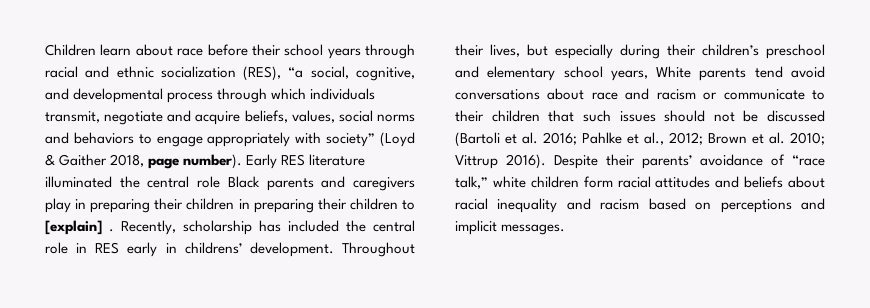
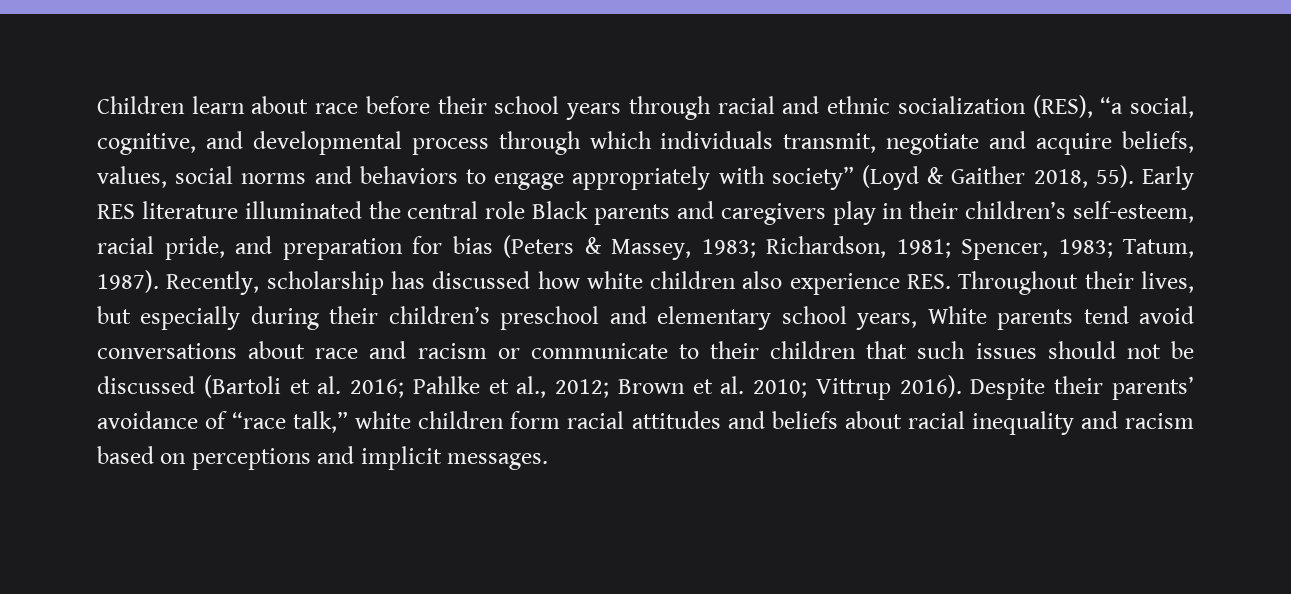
- Children learn about race before their school years through racial and ethnic socialization (RES), “a social, cognitive, and developmental process through which individuals transmit, negotiate and acquire beliefs, values, social norms and behaviors to engage appropriately with society” (Loyd & Gaither 2018, page number).
+ Children learn about race before their school years through racial and ethnic socialization (RES), “a social, cognitive, and developmental process through which individuals transmit, negotiate and acquire beliefs, values, social norms and behaviors to engage appropriately with society” (Loyd & Gaither 2018, 55).
- Early RES literature illuminated the central role Black parents and caregivers play in preparing their children in preparing their children to [explain] . Recently, scholarship has included the central role in RES early in childrens’ development. Throughout their lives, but especially during their children’s preschool and elementary school years, White parents tend avoid conversations about race and racism or communicate to their children that such issues should not be discussed (Bartoli et al. 2016;
+ Early RES literature illuminated the central role Black parents and caregivers play in their children’s self-esteem, racial pride, and preparation for bias (Peters & Massey, 1983; Richardson, 1981; Spencer, 1983; Tatum, 1987). Recently, scholarship has discussed how white children also experience RES. Throughout their lives, but especially during their children’s preschool and elementary school years, White parents tend avoid conversations about race and racism or communicate to their children that such issues should not be discussed (Bartoli et al. 2016;

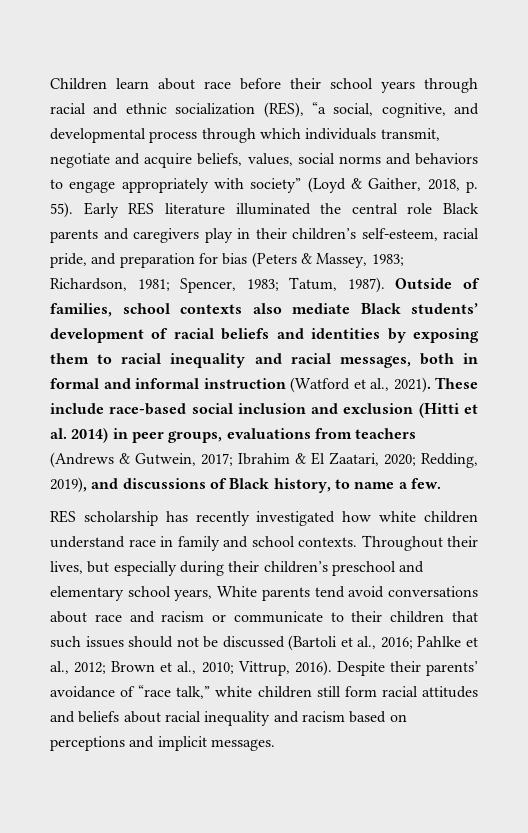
- Children learn about race before their school years through racial and ethnic socialization (RES), “a social, cognitive, and developmental process through which individuals transmit, negotiate and acquire beliefs, values, social norms and behaviors to engage appropriately with society” (Loyd & Gaither 2018, 55).
+ Children learn about race before their school years through racial and ethnic socialization (RES), “a social, cognitive, and developmental process through which individuals transmit, negotiate and acquire beliefs, values, social norms and behaviors to engage appropriately with society” (Loyd & Gaither, 2018, p. 55).
- Recently, scholarship has discussed how white children also experience RES. Throughout their lives, but especially during their children’s preschool and elementary school years, White parents tend avoid conversations about race and racism or communicate to their children that such issues should not be discussed (Bartoli et al. 2016; Pahlke et al., 2012; Brown et al. 2010; Vittrup 2016).
+ Outside of families, school contexts also mediate Black students’ development of racial beliefs and identities by exposing them to racial inequality and racial messages, both in formal and informal instruction (Watford et al., 2021). These include race-based social inclusion and exclusion (Hitti et al. 2014) in peer groups, evaluations from teachers (Andrews & Gutwein, 2017; Ibrahim & El Zaatari, 2020; Redding, 2019), and discussions of Black history, to name a few.
+ RES scholarship has recently investigated how white children understand race in family and school contexts. Throughout their lives, but especially during their children’s preschool and elementary school years, White parents tend avoid conversations about race and racism or communicate to their children that such issues should not be discussed (Bartoli et al., 2016; Pahlke et al., 2012; Brown et al., 2010; Vittrup, 2016).
- Despite their parents’ avoidance of “race talk,” white children form racial attitudes and beliefs about racial inequality and racism based on perceptions and implicit messages.
+ Despite their parents’ avoidance of “race talk,” white children still form racial attitudes and beliefs about racial inequality and racism based on perceptions and implicit messages.

